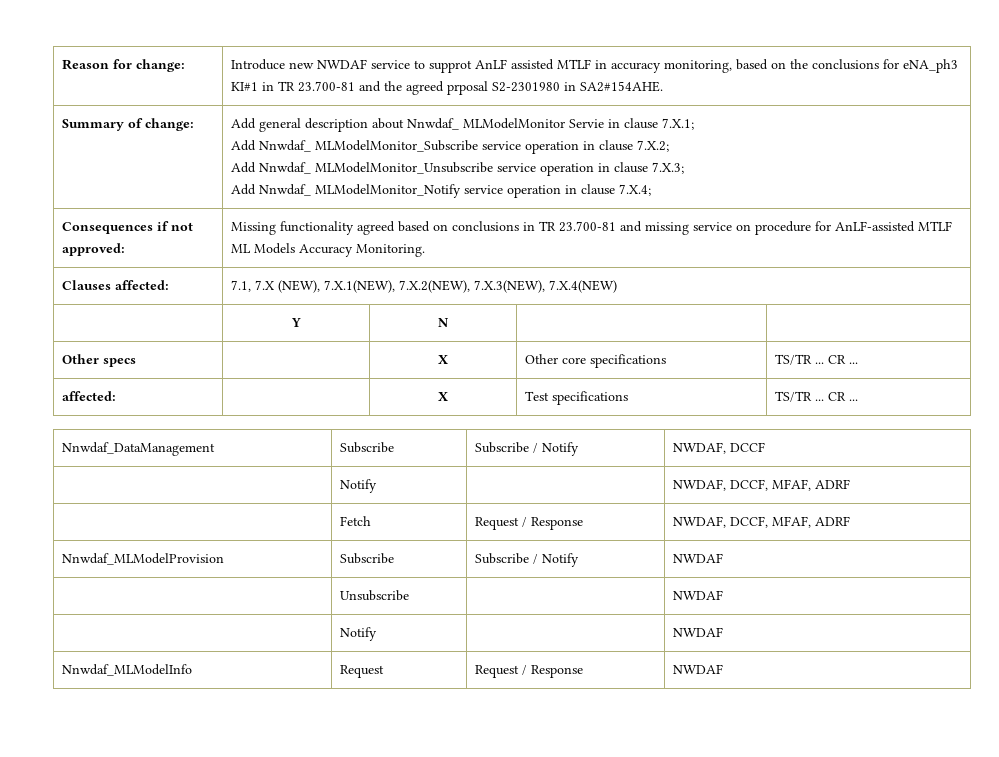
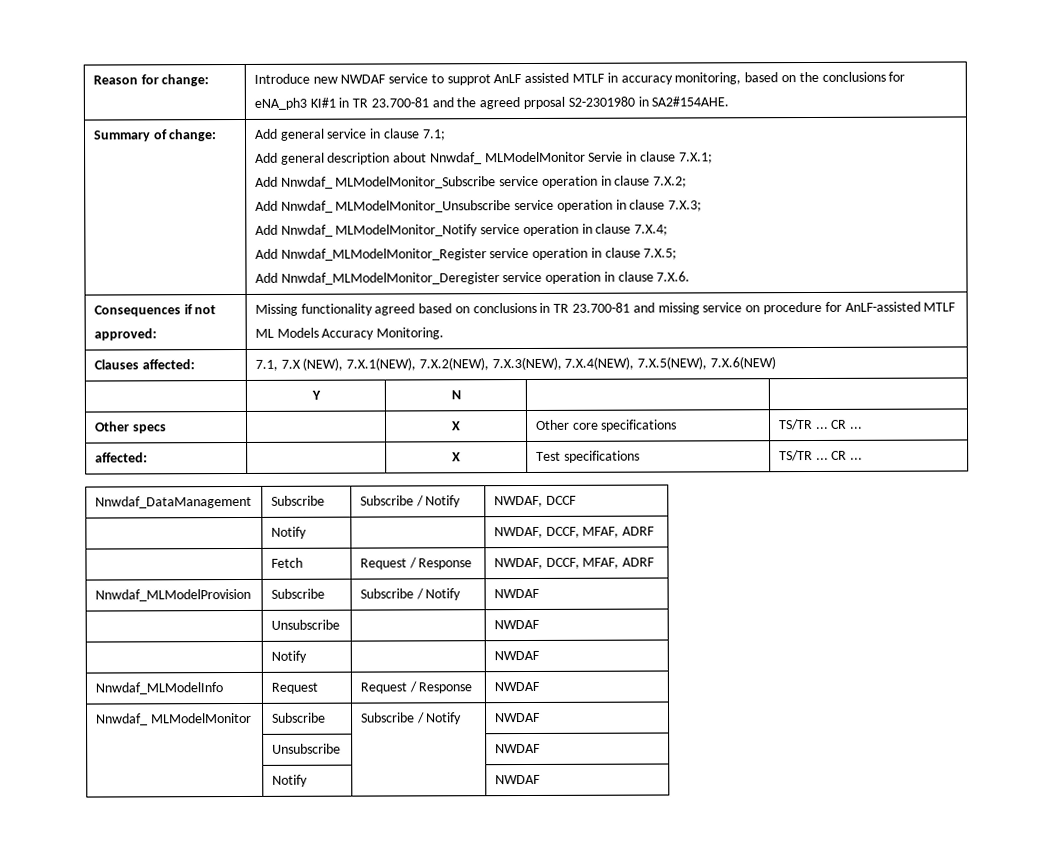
+ Add general service in clause 7.1;
+ Add Nnwdaf_MLModelMonitor_Register service operation in clause 7.X.5;
+ Add Nnwdaf_MLModelMonitor_Deregister service operation in clause 7.X.6.
- Clauses affected: | 7.1, 7.X (NEW), 7.X.1(NEW), 7.X.2(NEW), 7.X.3(NEW), 7.X.4(NEW)
+ Clauses affected: | 7.1, 7.X (NEW), 7.X.1(NEW), 7.X.2(NEW), 7.X.3(NEW), 7.X.4(NEW), 7.X.5(NEW), 7.X.6(NEW)
+ Nnwdaf_ MLModelMonitor | Subscribe | Subscribe / Notify | NWDAF
+ | Unsubscribe | | NWDAF
+ | Notify | | NWDAF

